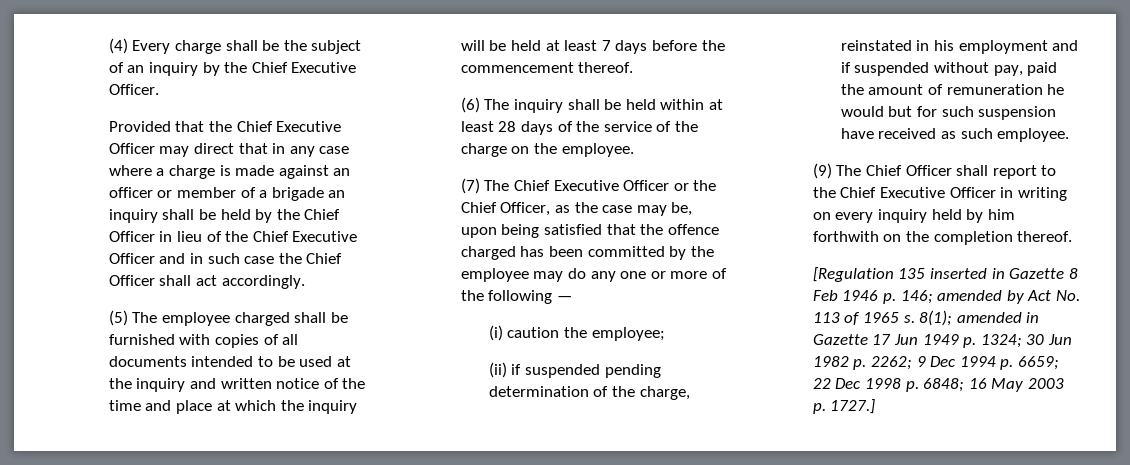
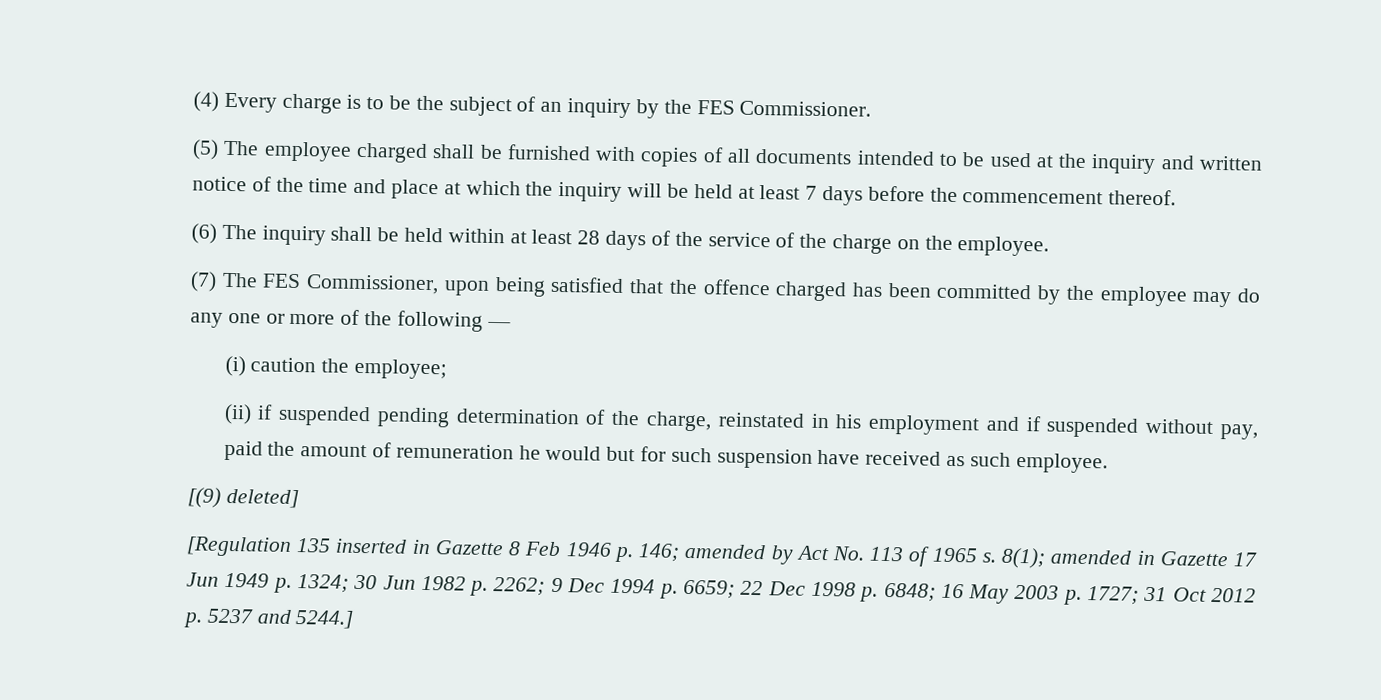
- (4) Every charge shall be the subject of an inquiry by the Chief Executive Officer.
- Provided that the Chief Executive Officer may direct that in any case where a charge is made against an officer or member of a brigade an inquiry shall be held by the Chief Officer in lieu of the Chief Executive Officer and in such case the Chief Officer shall act accordingly.
+ (4) Every charge is to be the subject of an inquiry by the FES Commissioner.
- (7) The Chief Executive Officer or the Chief Officer, as the case may be, upon being satisfied that the offence charged has been committed by the employee may do any one or more of the following —
+ (7) The FES Commissioner, upon being satisfied that the offence charged has been committed by the employee may do any one or more of the following —
- (9) The Chief Officer shall report to the Chief Executive Officer in writing on every inquiry held by him forthwith on the completion thereof.
+ [(9) deleted]
- 8(1); amended in Gazette 17 Jun 1949 p. 1324; 30 Jun 1982 p. 2262; 9 Dec 1994 p. 6659; 22 Dec 1998 p. 6848; 16 May 2003 p. 1727.]
+ 8(1); amended in Gazette 17 Jun 1949 p. 1324; 30 Jun 1982 p. 2262; 9 Dec 1994 p. 6659; 22 Dec 1998 p. 6848; 16 May 2003 p. 1727; 31 Oct 2012 p. 5237 and 5244.]

